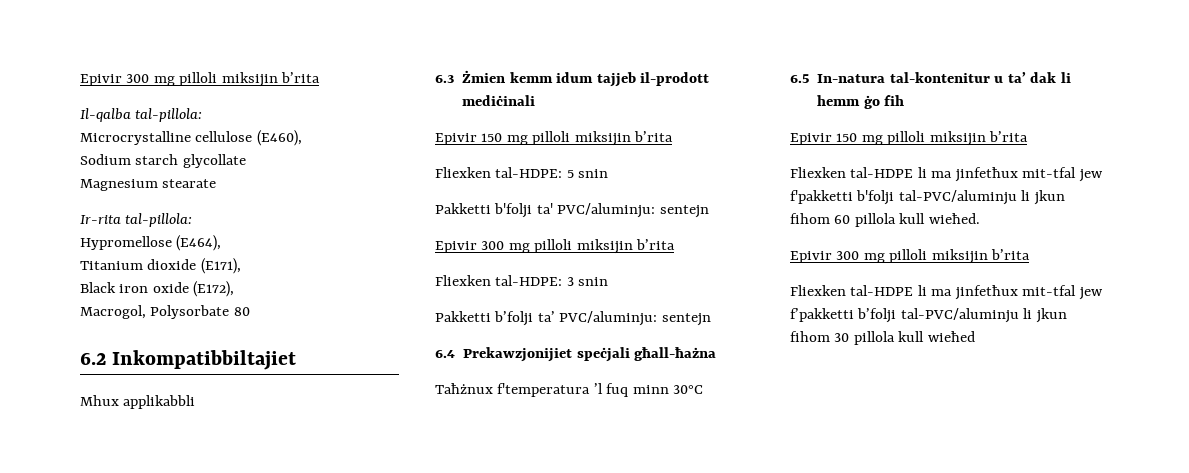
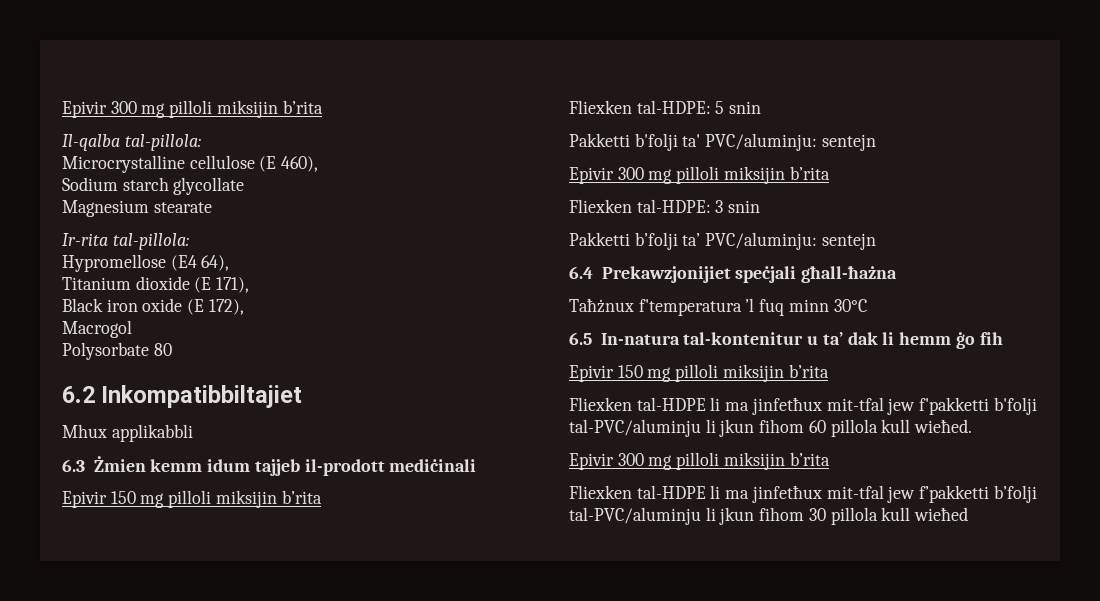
- Microcrystalline cellulose (E460),
+ Microcrystalline cellulose (E 460),
- Hypromellose (E464),
+ Hypromellose (E4 64),
- Titanium dioxide (E171),
+ Titanium dioxide (E 171),
- Black iron oxide (E172),
- Macrogol, Polysorbate 80
+ Black iron oxide (E 172),
+ Macrogol
+ Polysorbate 80

